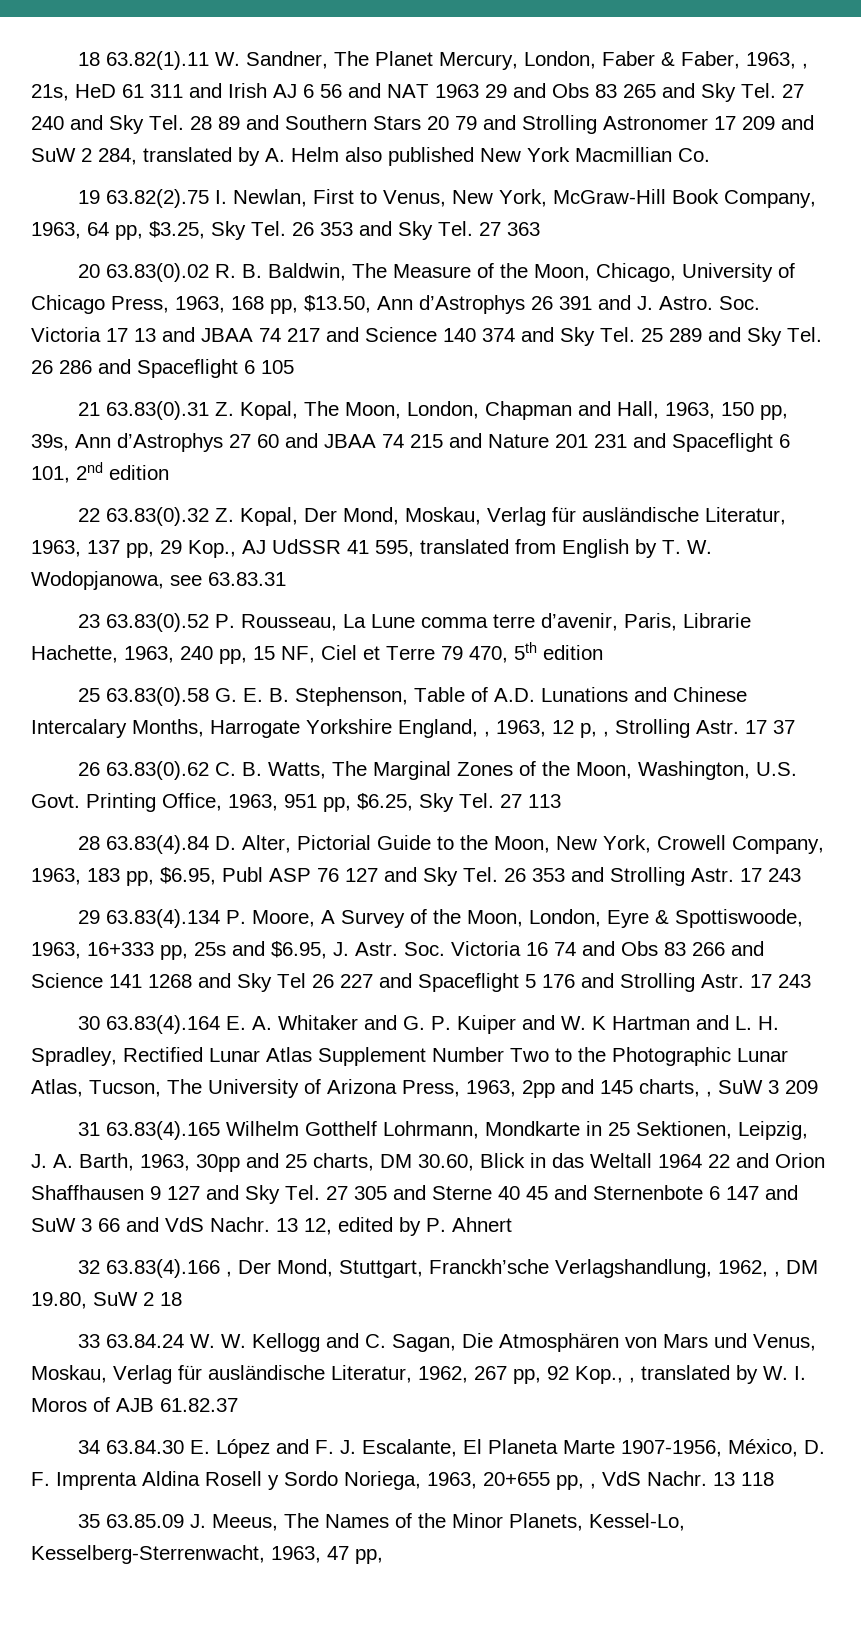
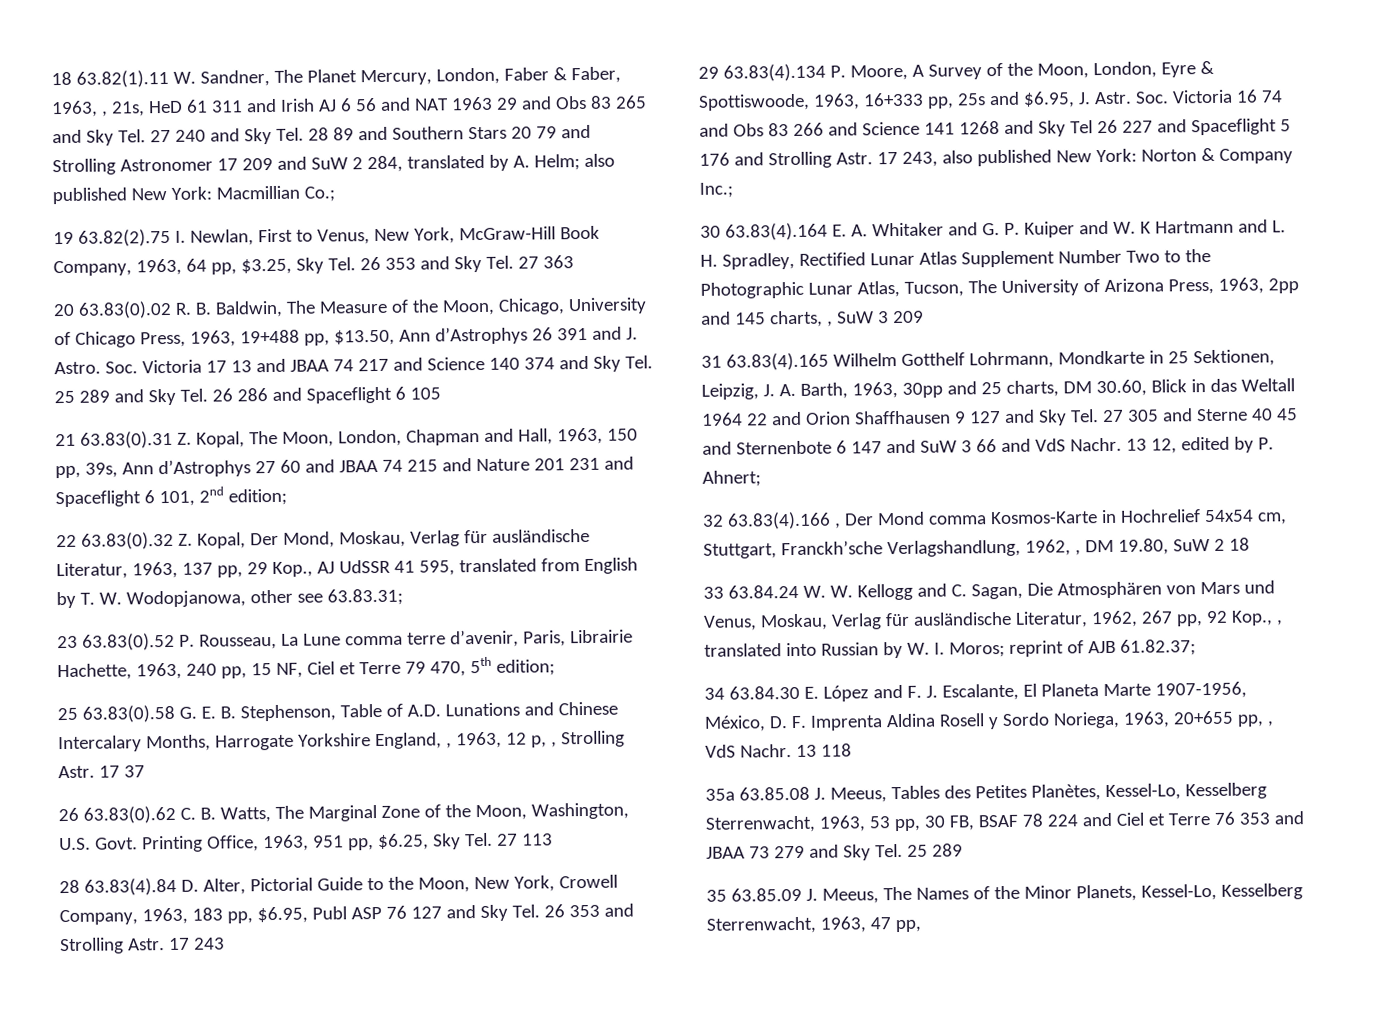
- 18 63.82(1).11 W. Sandner, The Planet Mercury, London, Faber & Faber, 1963, , 21s, HeD 61 311 and Irish AJ 6 56 and NAT 1963 29 and Obs 83 265 and Sky Tel. 27 240 and Sky Tel. 28 89 and Southern Stars 20 79 and Strolling Astronomer 17 209 and SuW 2 284, translated by A. Helm also published New York Macmillian Co.
+ 18 63.82(1).11 W. Sandner, The Planet Mercury, London, Faber & Faber, 1963, , 21s, HeD 61 311 and Irish AJ 6 56 and NAT 1963 29 and Obs 83 265 and Sky Tel. 27 240 and Sky Tel. 28 89 and Southern Stars 20 79 and Strolling Astronomer 17 209 and SuW 2 284, translated by A. Helm; also published New York: Macmillian Co.;
- 20 63.83(0).02 R. B. Baldwin, The Measure of the Moon, Chicago, University of Chicago Press, 1963, 168 pp, $13.50, Ann d’Astrophys 26 391 and J. Astro.
+ 20 63.83(0).02 R. B. Baldwin, The Measure of the Moon, Chicago, University of Chicago Press, 1963, 19+488 pp, $13.50, Ann d’Astrophys 26 391 and J. Astro.
- 21 63.83(0).31 Z. Kopal, The Moon, London, Chapman and Hall, 1963, 150 pp, 39s, Ann d’Astrophys 27 60 and JBAA 74 215 and Nature 201 231 and Spaceflight 6 101, 2nd edition
+ 21 63.83(0).31 Z. Kopal, The Moon, London, Chapman and Hall, 1963, 150 pp, 39s, Ann d’Astrophys 27 60 and JBAA 74 215 and Nature 201 231 and Spaceflight 6 101, 2nd edition;
- 22 63.83(0).32 Z. Kopal, Der Mond, Moskau, Verlag für ausländische Literatur, 1963, 137 pp, 29 Kop., AJ UdSSR 41 595, translated from English by T. W. Wodopjanowa, see 63.83.31
+ 22 63.83(0).32 Z. Kopal, Der Mond, Moskau, Verlag für ausländische Literatur, 1963, 137 pp, 29 Kop., AJ UdSSR 41 595, translated from English by T. W. Wodopjanowa, other see 63.83.31;
- 23 63.83(0).52 P. Rousseau, La Lune comma terre d’avenir, Paris, Librarie Hachette, 1963, 240 pp, 15 NF, Ciel et Terre 79 470, 5th edition
+ 23 63.83(0).52 P. Rousseau, La Lune comma terre d’avenir, Paris, Librairie Hachette, 1963, 240 pp, 15 NF, Ciel et Terre 79 470, 5th edition;
- 26 63.83(0).62 C. B. Watts, The Marginal Zones of the Moon, Washington, U.S. Govt.
+ 26 63.83(0).62 C. B. Watts, The Marginal Zone of the Moon, Washington, U.S. Govt.
- Soc. Victoria 16 74 and Obs 83 266 and Science 141 1268 and Sky Tel 26 227 and Spaceflight 5 176 and Strolling Astr. 17 243
+ Soc. Victoria 16 74 and Obs 83 266 and Science 141 1268 and Sky Tel 26 227 and Spaceflight 5 176 and Strolling Astr. 17 243, also published New York: Norton & Company Inc.;
- 30 63.83(4).164 E. A. Whitaker and G. P. Kuiper and W. K Hartman and L. H. Spradley, Rectified Lunar Atlas Supplement Number Two to the Photographic Lunar Atlas, Tucson, The University of Arizona Press, 1963, 2pp and 145 charts, , SuW 3 209
+ 30 63.83(4).164 E. A. Whitaker and G. P. Kuiper and W. K Hartmann and L. H. Spradley, Rectified Lunar Atlas Supplement Number Two to the Photographic Lunar Atlas, Tucson, The University of Arizona Press, 1963, 2pp and 145 charts, , SuW 3 209
- 13 12, edited by P. Ahnert
+ 13 12, edited by P. Ahnert;
- 32 63.83(4).166 , Der Mond, Stuttgart, Franckh’sche Verlagshandlung, 1962, , DM 19.80, SuW 2 18
+ 32 63.83(4).166 , Der Mond comma Kosmos-Karte in Hochrelief 54x54 cm, Stuttgart, Franckh’sche Verlagshandlung, 1962, , DM 19.80, SuW 2 18
- 33 63.84.24 W. W. Kellogg and C. Sagan, Die Atmosphären von Mars und Venus, Moskau, Verlag für ausländische Literatur, 1962, 267 pp, 92 Kop., , translated by W. I. Moros of AJB 61.82.37
+ 33 63.84.24 W. W. Kellogg and C. Sagan, Die Atmosphären von Mars und Venus, Moskau, Verlag für ausländische Literatur, 1962, 267 pp, 92 Kop., , translated into Russian by W. I. Moros; reprint of AJB 61.82.37;
+ 35a 63.85.08 J. Meeus, Tables des Petites Planètes, Kessel-Lo, Kesselberg Sterrenwacht, 1963, 53 pp, 30 FB, BSAF 78 224 and Ciel et Terre 76 353 and JBAA 73 279 and Sky Tel. 25 289
- 35 63.85.09 J. Meeus, The Names of the Minor Planets, Kessel-Lo, Kesselberg-Sterrenwacht, 1963, 47 pp,
+ 35 63.85.09 J. Meeus, The Names of the Minor Planets, Kessel-Lo, Kesselberg Sterrenwacht, 1963, 47 pp,

